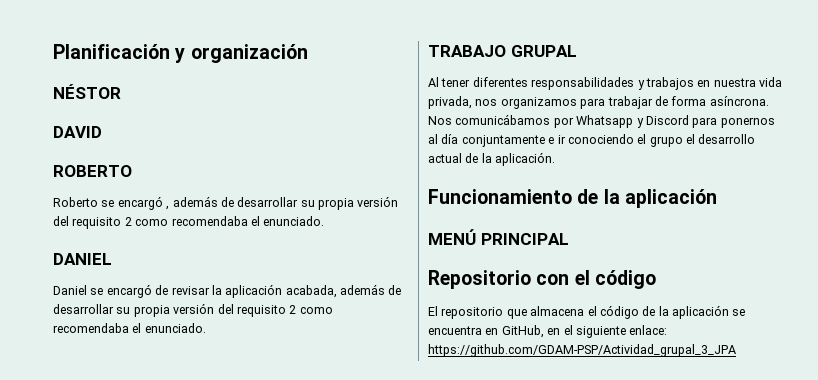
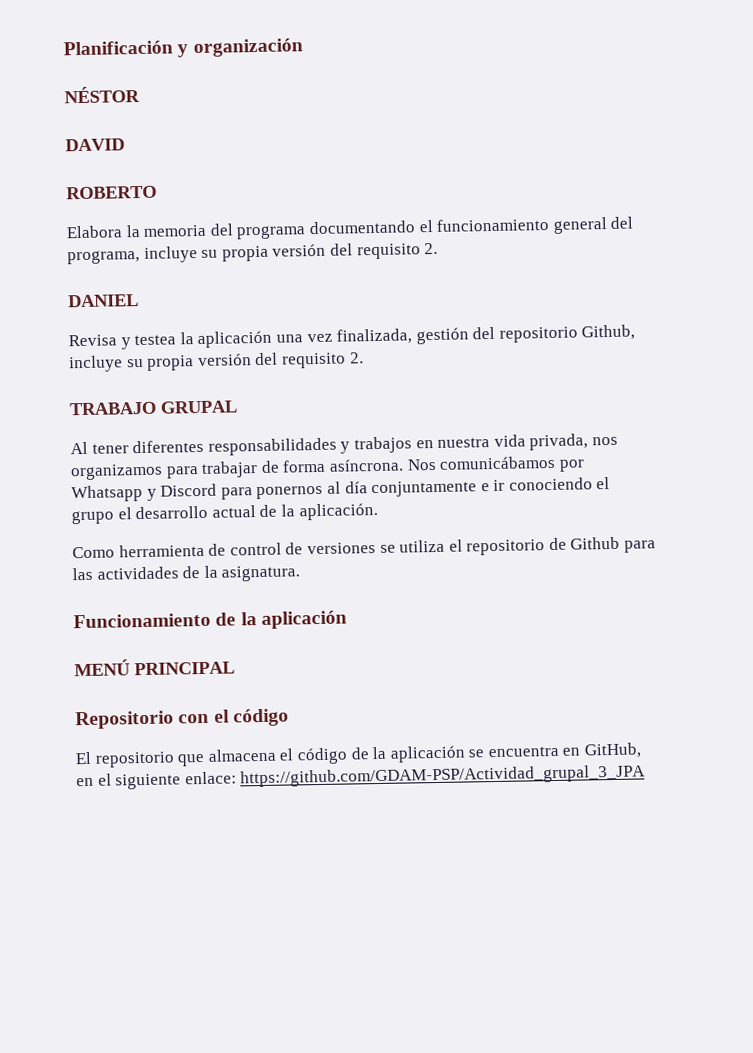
- Roberto se encargó , además de desarrollar su propia versión del requisito 2 como recomendaba el enunciado.
+ Elabora la memoria del programa documentando el funcionamiento general del programa, incluye su propia versión del requisito 2.
  DANIEL
- Daniel se encargó de revisar la aplicación acabada, además de desarrollar su propia versión del requisito 2 como recomendaba el enunciado.
+ Revisa y testea la aplicación una vez finalizada, gestión del repositorio Github, incluye su propia versión del requisito 2.
+ Como herramienta de control de versiones se utiliza el repositorio de Github para las actividades de la asignatura.

